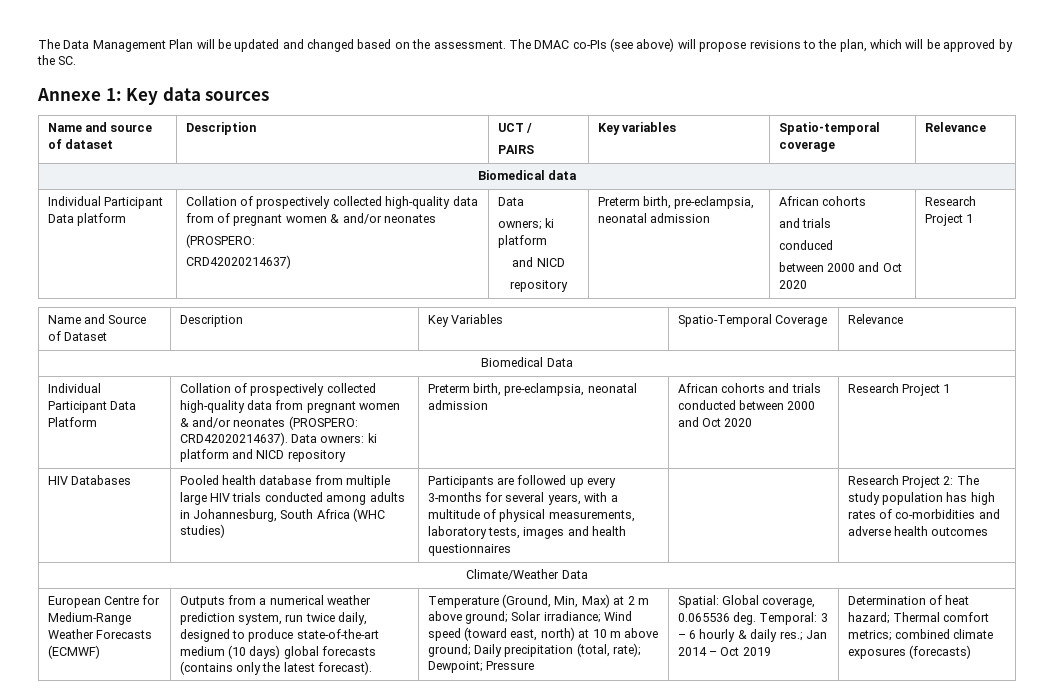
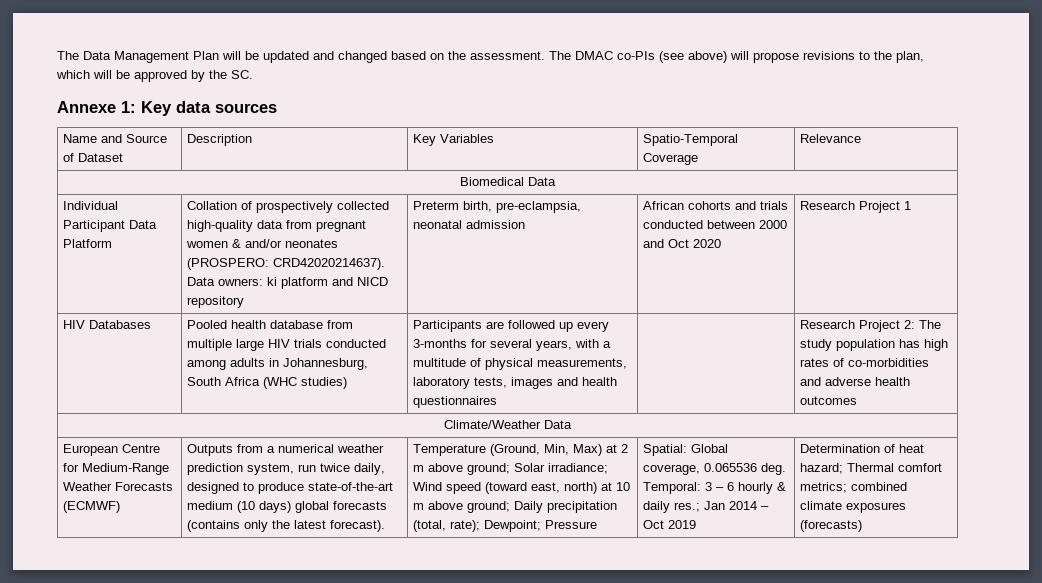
- Name and source of dataset | Description | UCT /
- PAIRS | Key variables | Spatio-temporal coverage | Relevance
- Biomedical data
- Individual Participant Data platform | Collation of prospectively collected high-quality data from of pregnant women & and/or neonates
- (PROSPERO:
- CRD42020214637) | Data
- owners; ki platform
- and NICD
- repository | Preterm birth, pre-eclampsia, neonatal admission | African cohorts
- and trials
- conduced
- between 2000 and Oct 2020 | Research Project 1

